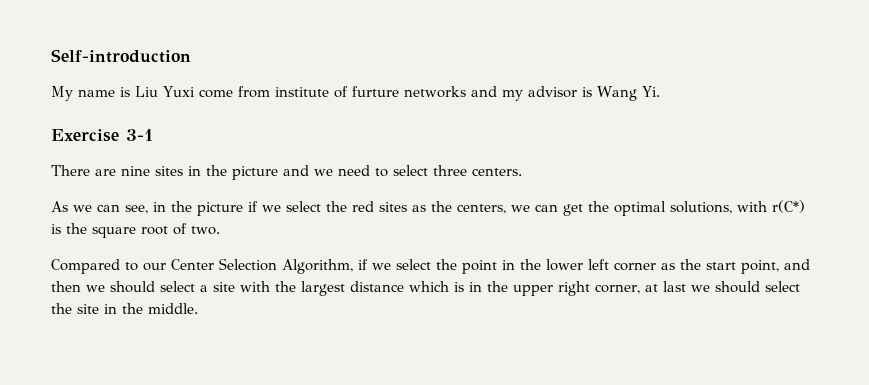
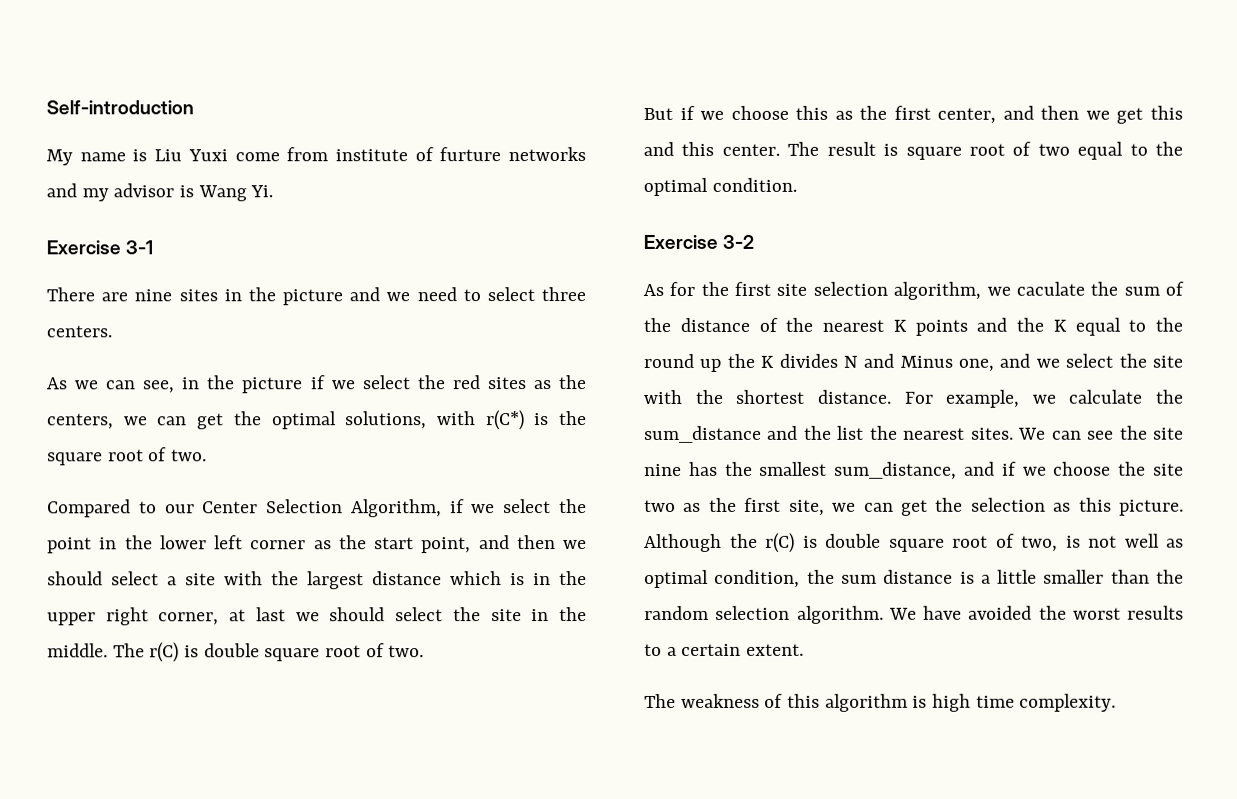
+ The r(C) is double square root of two.
+ But if we choose this as the first center, and then we get this and this center. The result is square root of two equal to the optimal condition.
+ Exercise 3-2
+ As for the first site selection algorithm, we caculate the sum of the distance of the nearest K points and the K equal to the round up the K divides N and Minus one, and we select the site with the shortest distance. For example, we calculate the sum_distance and the list the nearest sites. We can see the site nine has the smallest sum_distance, and if we choose the site two as the first site, we can get the selection as this picture. Although the r(C) is double square root of two, is not well as optimal condition, the sum distance is a little smaller than the random selection algorithm. We have avoided the worst results to a certain extent.
+ The weakness of this algorithm is high time complexity.

